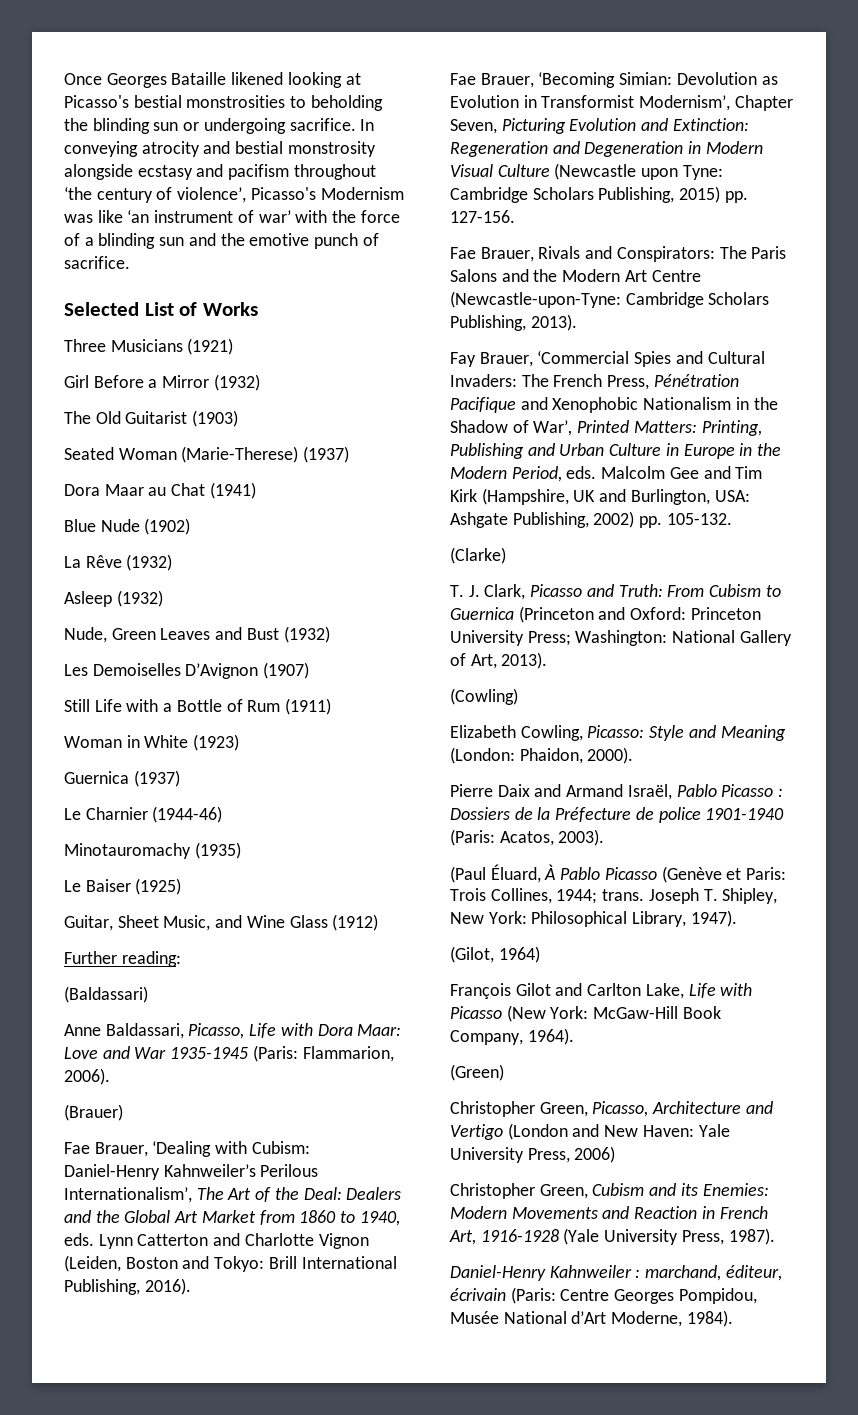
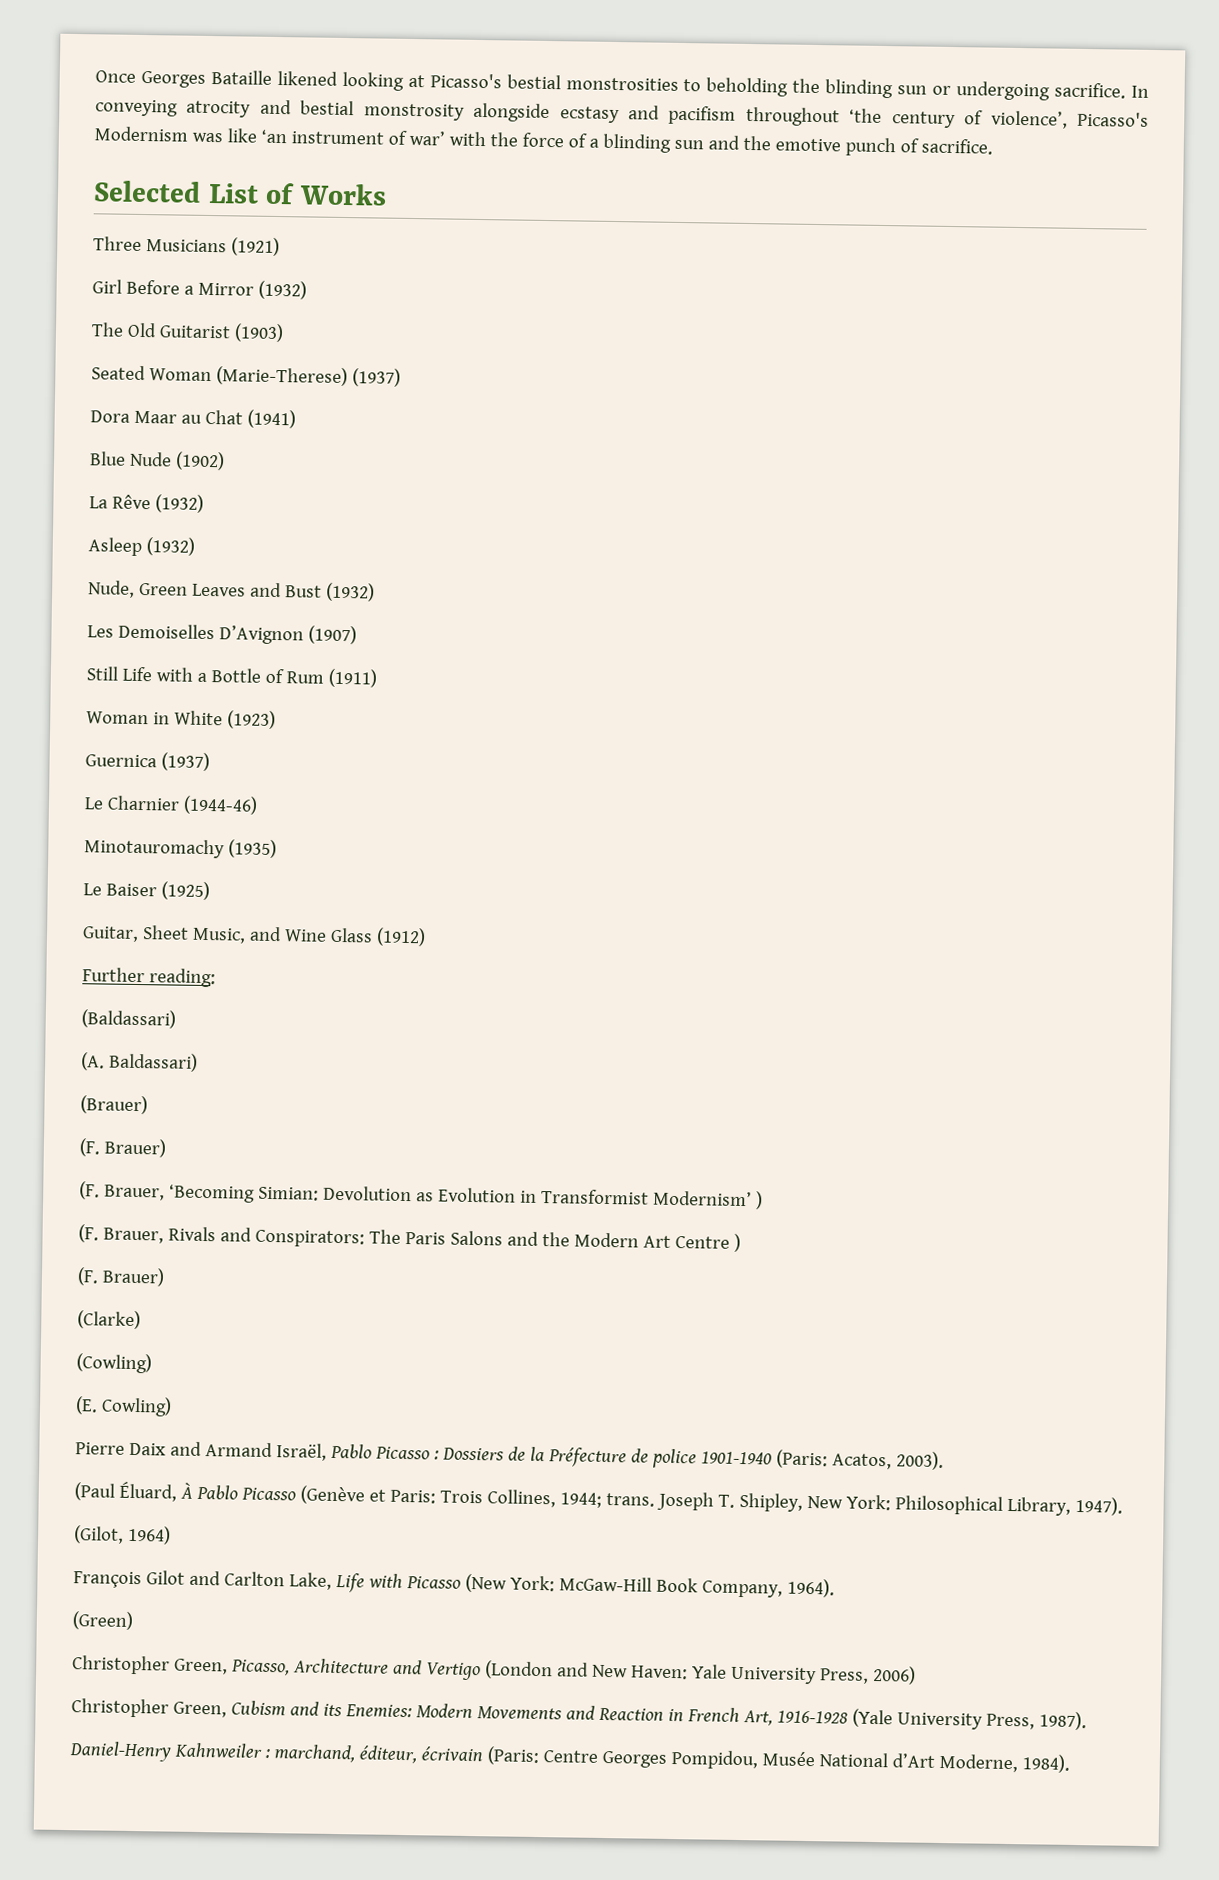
- Anne Baldassari, Picasso, Life with Dora Maar: Love and War 1935-1945 (Paris: Flammarion, 2006).
+ (A. Baldassari)
  (Brauer)
- Fae Brauer, ‘Dealing with Cubism: Daniel-Henry Kahnweiler’s Perilous Internationalism’, The Art of the Deal: Dealers and the Global Art Market from 1860 to 1940, eds. Lynn Catterton and Charlotte Vignon (Leiden, Boston and Tokyo: Brill International Publishing, 2016).
- Fae Brauer, ‘Becoming Simian: Devolution as Evolution in Transformist Modernism’, Chapter Seven, Picturing Evolution and Extinction: Regeneration and Degeneration in Modern Visual Culture (Newcastle upon Tyne: Cambridge Scholars Publishing, 2015) pp. 127-156.
- Fae Brauer, Rivals and Conspirators: The Paris Salons and the Modern Art Centre (Newcastle-upon-Tyne: Cambridge Scholars Publishing, 2013).
- Fay Brauer, ‘Commercial Spies and Cultural Invaders: The French Press, Pénétration Pacifique and Xenophobic Nationalism in the Shadow of War’, Printed Matters: Printing, Publishing and Urban Culture in Europe in the Modern Period, eds. Malcolm Gee and Tim Kirk (Hampshire, UK and Burlington, USA: Ashgate Publishing, 2002) pp. 105-132.
+ (F. Brauer)
+ (F. Brauer, ‘Becoming Simian: Devolution as Evolution in Transformist Modernism’ )
+ (F. Brauer, Rivals and Conspirators: The Paris Salons and the Modern Art Centre )
+ (F. Brauer)
  (Clarke)
- T. J. Clark, Picasso and Truth: From Cubism to Guernica (Princeton and Oxford: Princeton University Press; Washington: National Gallery of Art, 2013).
  (Cowling)
- Elizabeth Cowling, Picasso: Style and Meaning (London: Phaidon, 2000).
+ (E. Cowling)

